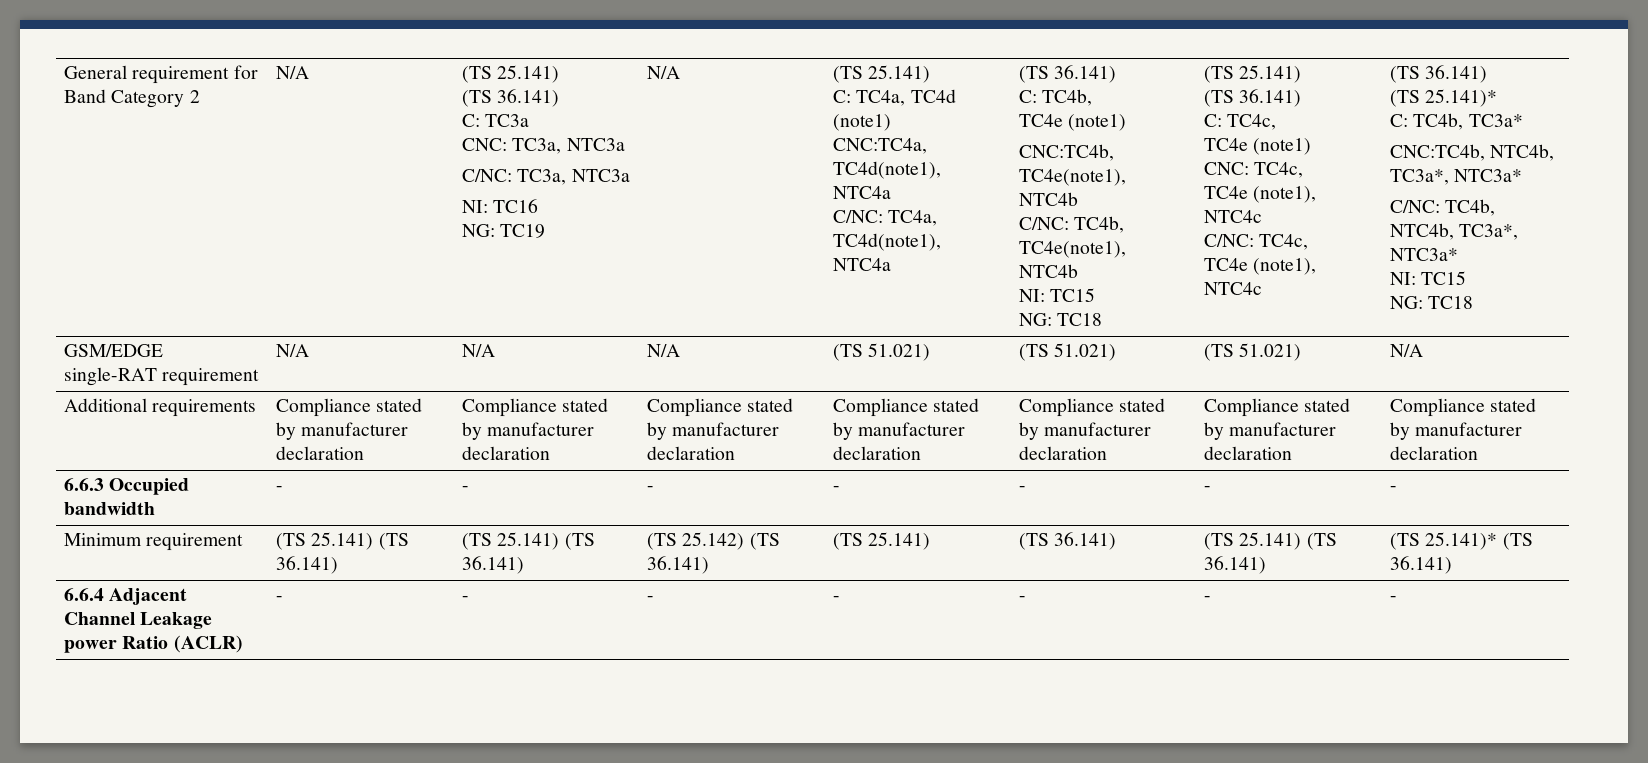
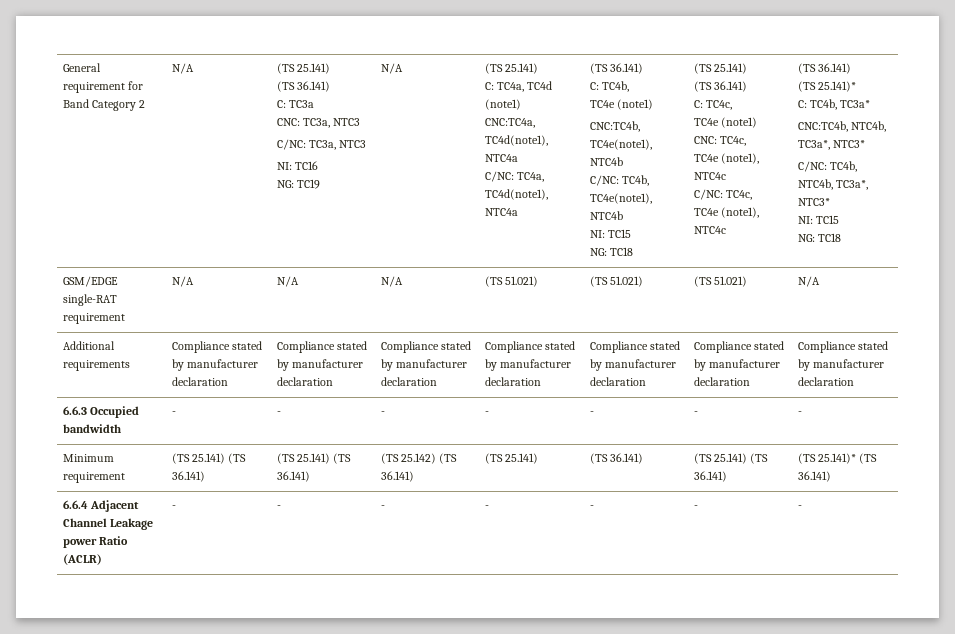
- CNC: TC3a, NTC3a
+ CNC: TC3a, NTC3
- C/NC: TC3a, NTC3a
+ C/NC: TC3a, NTC3
- CNC:TC4b, NTC4b, TC3a*, NTC3a*
+ CNC:TC4b, NTC4b, TC3a*, NTC3*
- C/NC: TC4b, NTC4b, TC3a*, NTC3a*
+ C/NC: TC4b, NTC4b, TC3a*, NTC3*

